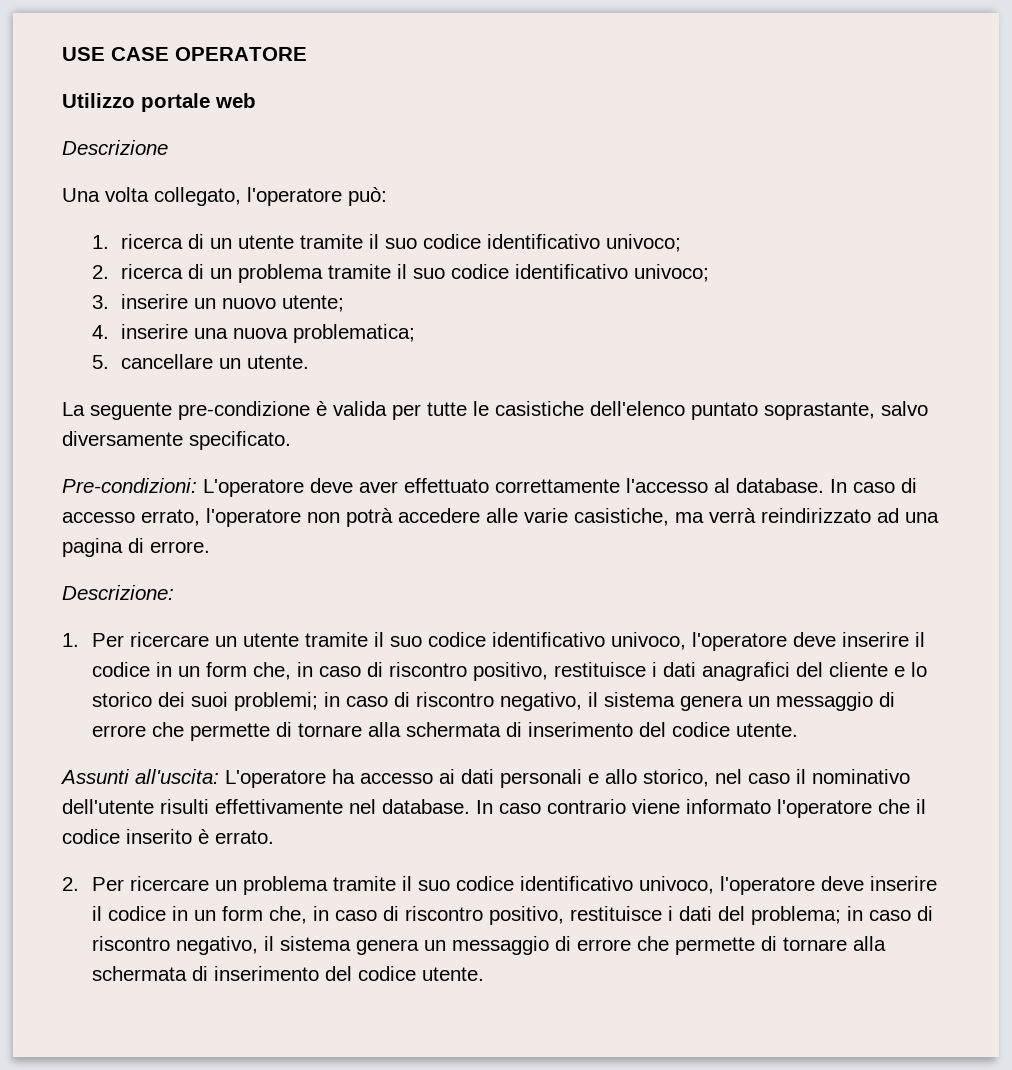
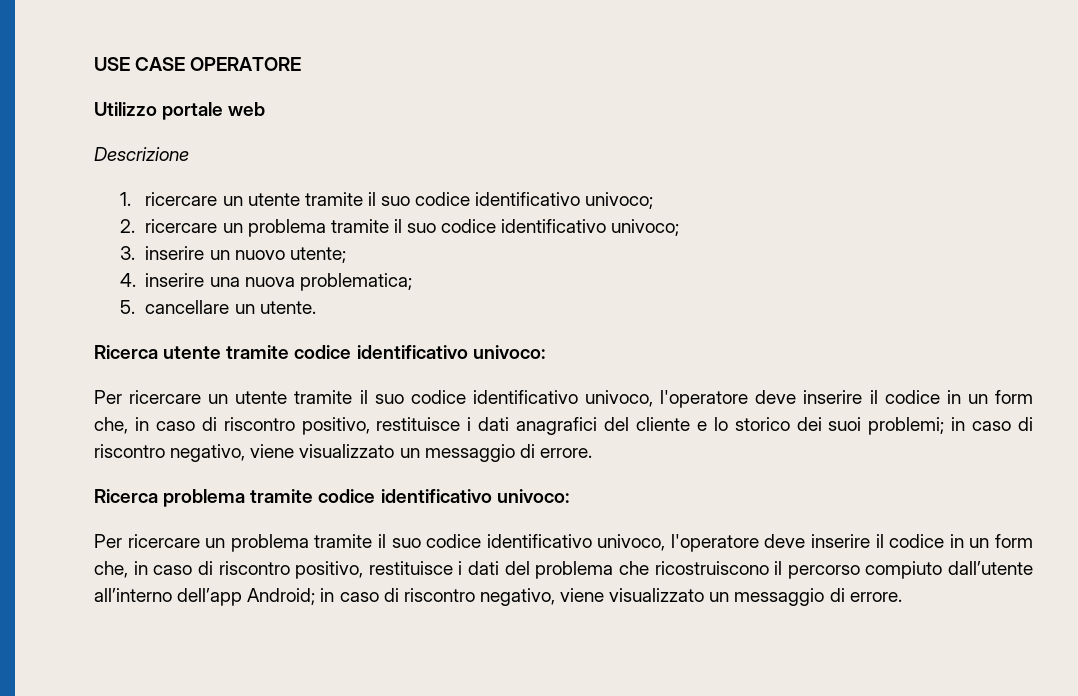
- Una volta collegato, l'operatore può:
- 1. ricerca di un utente tramite il suo codice identificativo univoco;
+ 1. ricercare un utente tramite il suo codice identificativo univoco;
- 2. ricerca di un problema tramite il suo codice identificativo univoco;
+ 2. ricercare un problema tramite il suo codice identificativo univoco;
- La seguente pre-condizione è valida per tutte le casistiche dell'elenco puntato soprastante, salvo diversamente specificato.
- Pre-condizioni: L'operatore deve aver effettuato correttamente l'accesso al database. In caso di accesso errato, l'operatore non potrà accedere alle varie casistiche, ma verrà reindirizzato ad una pagina di errore.
- Descrizione:
- 1. Per ricercare un utente tramite il suo codice identificativo univoco, l'operatore deve inserire il codice in un form che, in caso di riscontro positivo, restituisce i dati anagrafici del cliente e lo storico dei suoi problemi; in caso di riscontro negativo, il sistema genera un messaggio di errore che permette di tornare alla schermata di inserimento del codice utente.
- Assunti all'uscita: L'operatore ha accesso ai dati personali e allo storico, nel caso il nominativo dell'utente risulti effettivamente nel database. In caso contrario viene informato l'operatore che il codice inserito è errato.
- 2. Per ricercare un problema tramite il suo codice identificativo univoco, l'operatore deve inserire il codice in un form che, in caso di riscontro positivo, restituisce i dati del problema; in caso di riscontro negativo, il sistema genera un messaggio di errore che permette di tornare alla schermata di inserimento del codice utente.
+ Ricerca utente tramite codice identificativo univoco:
+ Per ricercare un utente tramite il suo codice identificativo univoco, l'operatore deve inserire il codice in un form che, in caso di riscontro positivo, restituisce i dati anagrafici del cliente e lo storico dei suoi problemi; in caso di riscontro negativo, viene visualizzato un messaggio di errore.
+ Ricerca problema tramite codice identificativo univoco:
+ Per ricercare un problema tramite il suo codice identificativo univoco, l'operatore deve inserire il codice in un form che, in caso di riscontro positivo, restituisce i dati del problema che ricostruiscono il percorso compiuto dall’utente all’interno dell’app Android; in caso di riscontro negativo, viene visualizzato un messaggio di errore.

